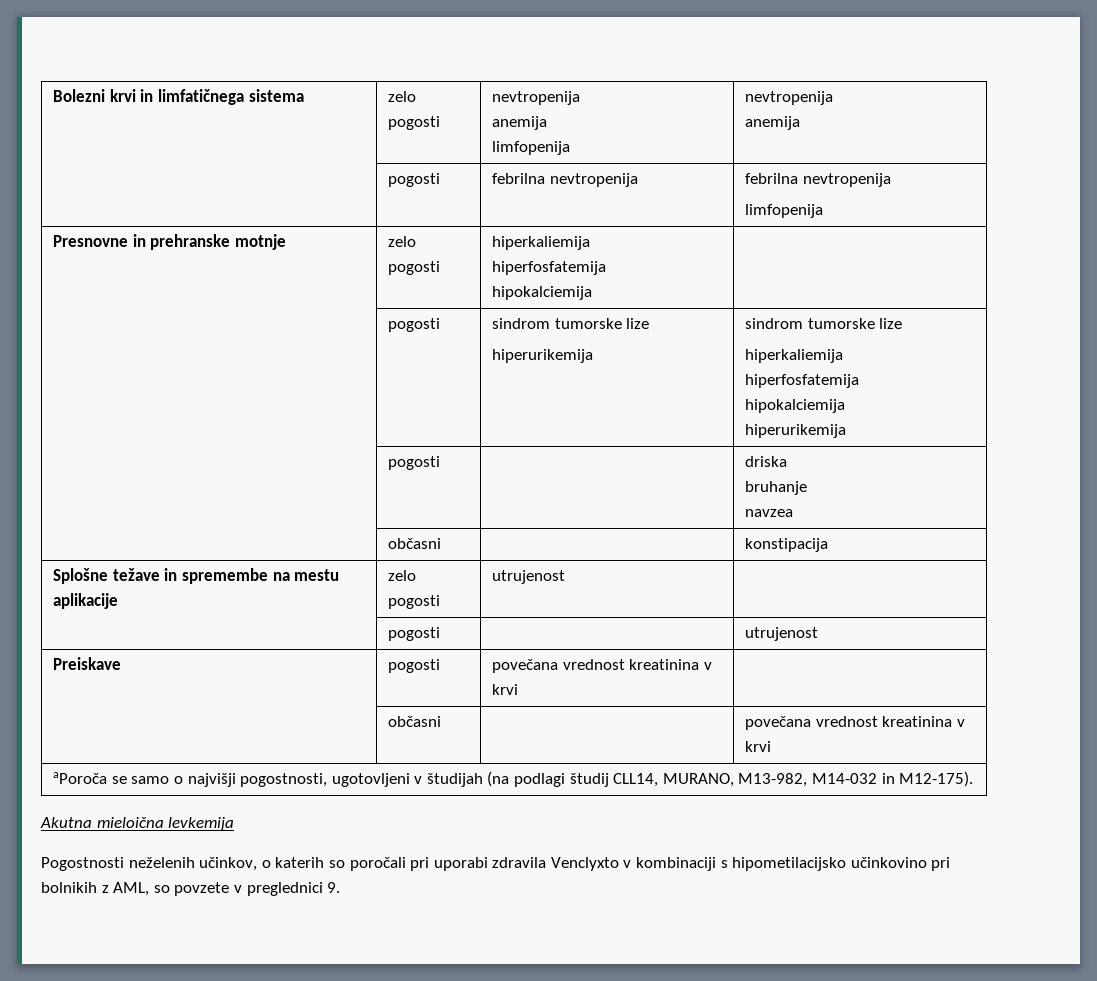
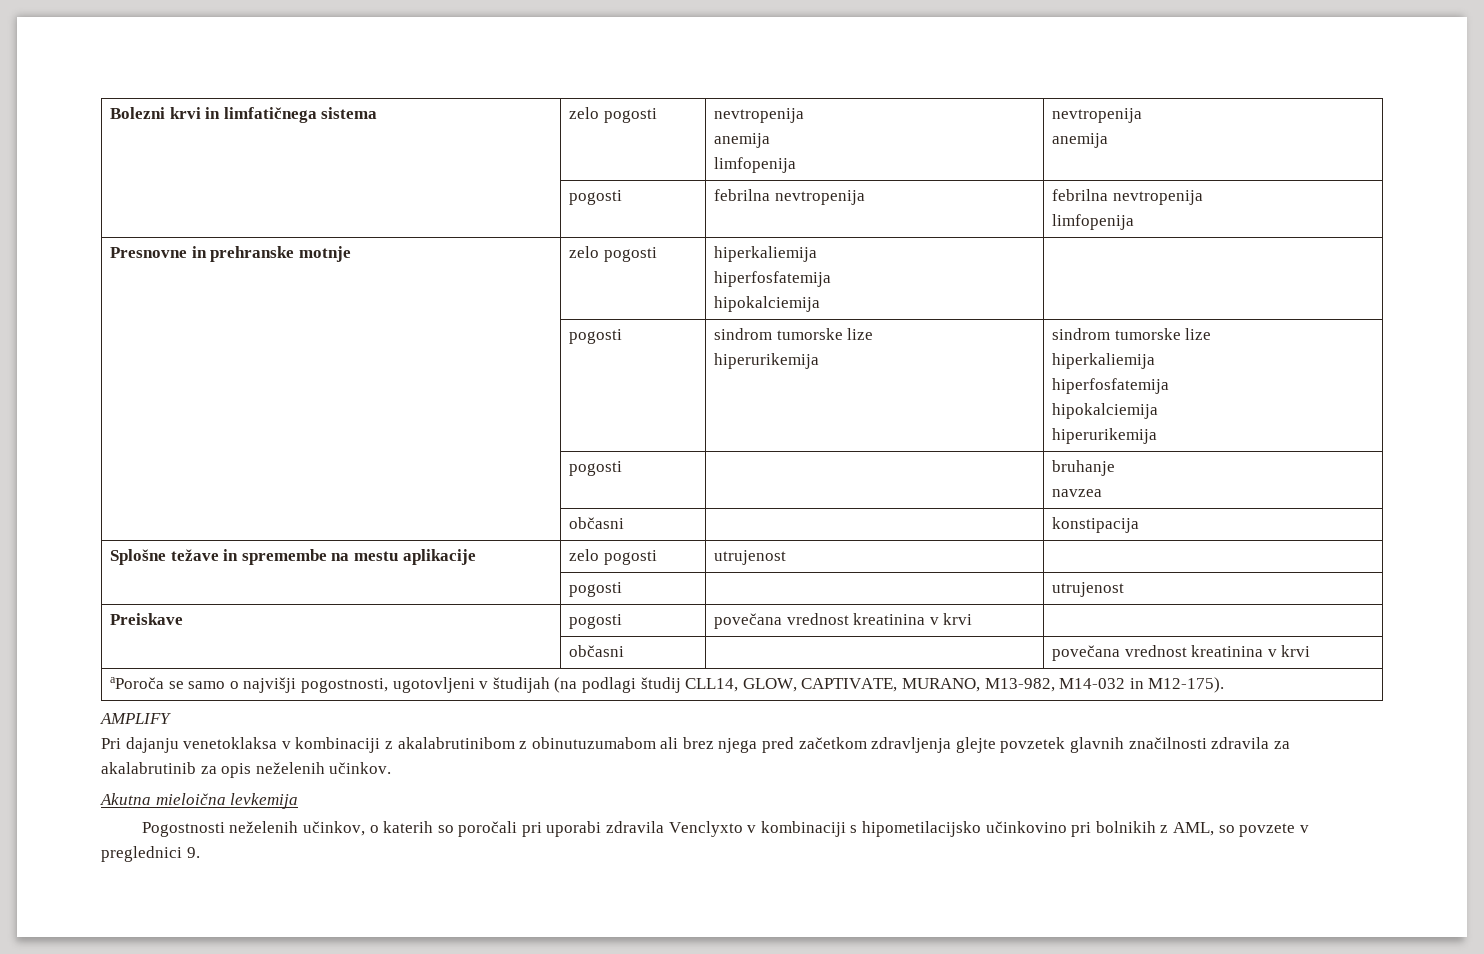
- | pogosti | | driska
- bruhanje
+ | pogosti | | bruhanje
- aPoroča se samo o najvišji pogostnosti, ugotovljeni v študijah (na podlagi študij CLL14, MURANO, M13-982, M14-032 in M12-175).
+ aPoroča se samo o najvišji pogostnosti, ugotovljeni v študijah (na podlagi študij CLL14, GLOW, CAPTIVATE, MURANO, M13-982, M14-032 in M12-175).
+ AMPLIFY
+ Pri dajanju venetoklaksa v kombinaciji z akalabrutinibom z obinutuzumabom ali brez njega pred začetkom zdravljenja glejte povzetek glavnih značilnosti zdravila za akalabrutinib za opis neželenih učinkov.

